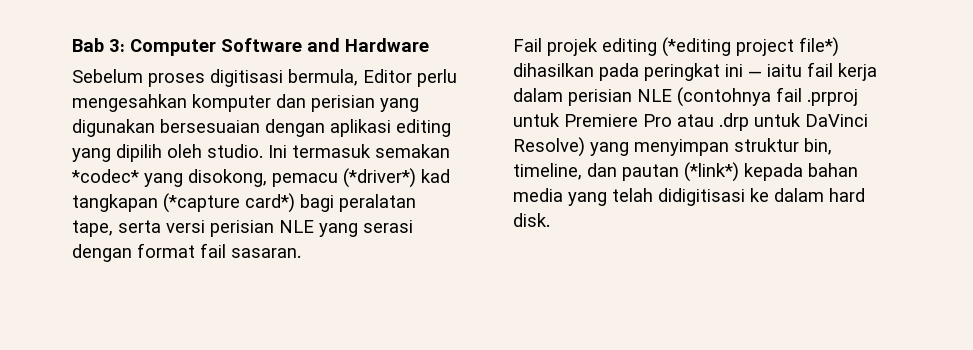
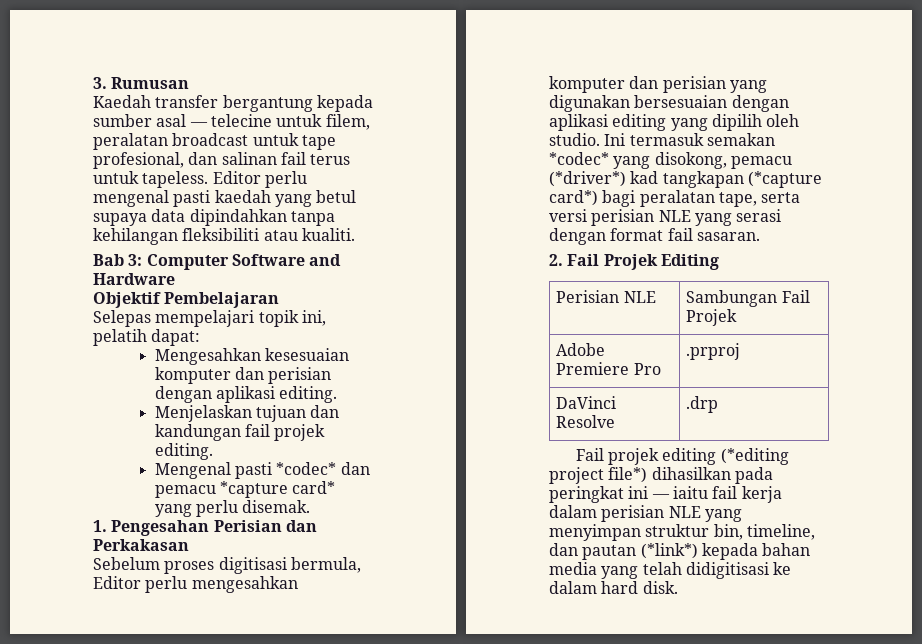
+ 3. Rumusan
+ Kaedah transfer bergantung kepada sumber asal — telecine untuk filem, peralatan broadcast untuk tape profesional, dan salinan fail terus untuk tapeless. Editor perlu mengenal pasti kaedah yang betul supaya data dipindahkan tanpa kehilangan fleksibiliti atau kualiti.
+ Objektif Pembelajaran
+ Selepas mempelajari topik ini, pelatih dapat:
+ Mengesahkan kesesuaian komputer dan perisian dengan aplikasi editing.
+ Menjelaskan tujuan dan kandungan fail projek editing.
+ Mengenal pasti *codec* dan pemacu *capture card* yang perlu disemak.
+ 1. Pengesahan Perisian dan Perkakasan
+ 2. Fail Projek Editing
+ Perisian NLE | Sambungan Fail Projek
+ Adobe Premiere Pro | .prproj
+ DaVinci Resolve | .drp
- Fail projek editing (*editing project file*) dihasilkan pada peringkat ini — iaitu fail kerja dalam perisian NLE (contohnya fail .prproj untuk Premiere Pro atau .drp untuk DaVinci Resolve) yang menyimpan struktur bin, timeline, dan pautan (*link*) kepada bahan media yang telah didigitisasi ke dalam hard disk.
+ Fail projek editing (*editing project file*) dihasilkan pada peringkat ini — iaitu fail kerja dalam perisian NLE yang menyimpan struktur bin, timeline, dan pautan (*link*) kepada bahan media yang telah didigitisasi ke dalam hard disk.

